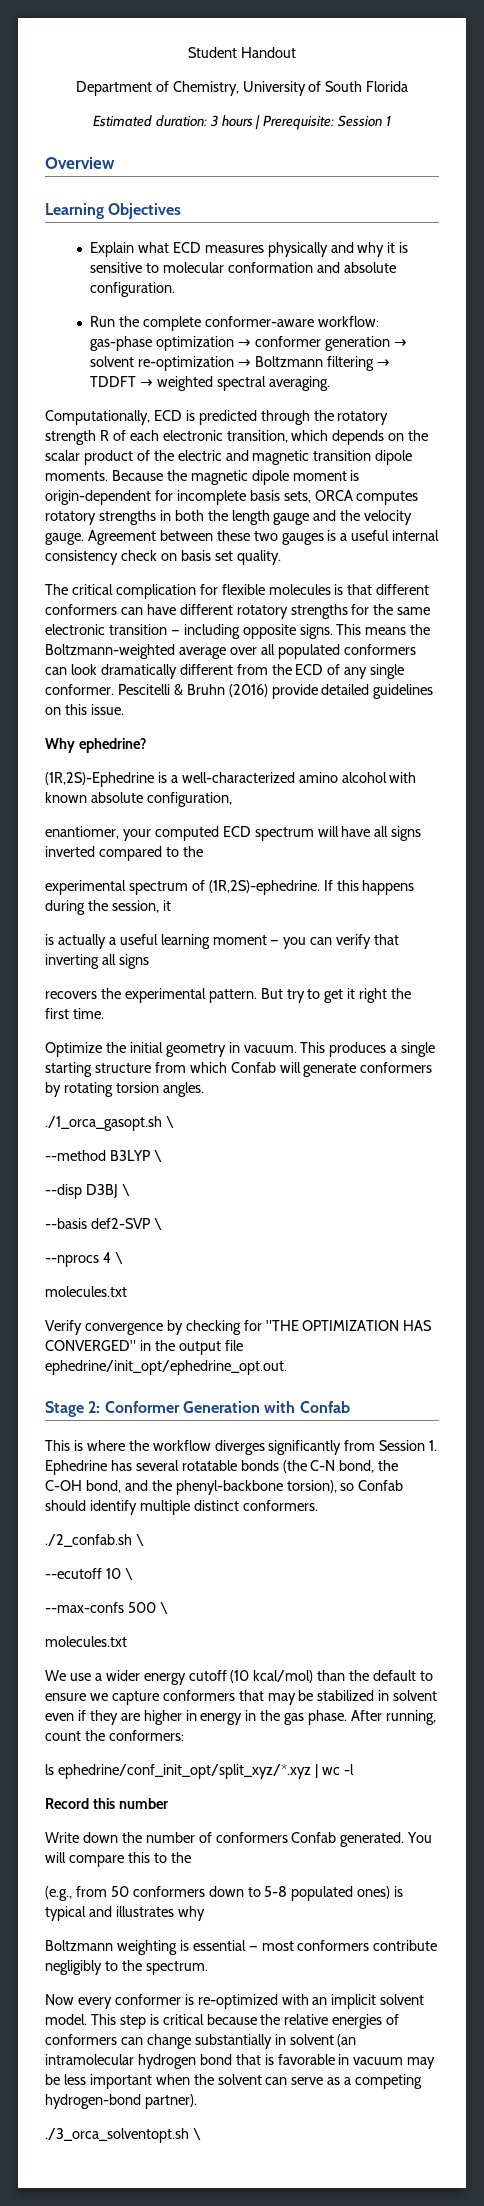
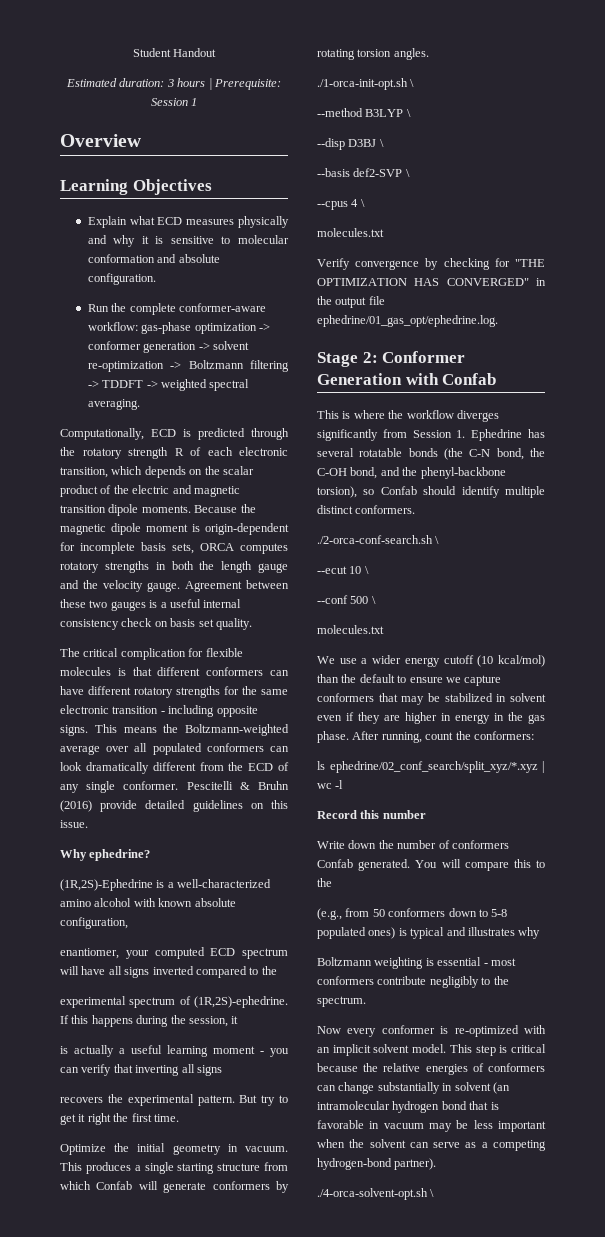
- Department of Chemistry, University of South Florida
- Run the complete conformer-aware workflow: gas-phase optimization → conformer generation → solvent re-optimization → Boltzmann filtering → TDDFT → weighted spectral averaging.
+ Run the complete conformer-aware workflow: gas-phase optimization -> conformer generation -> solvent re-optimization -> Boltzmann filtering -> TDDFT -> weighted spectral averaging.
- The critical complication for flexible molecules is that different conformers can have different rotatory strengths for the same electronic transition — including opposite signs.
+ The critical complication for flexible molecules is that different conformers can have different rotatory strengths for the same electronic transition - including opposite signs.
- is actually a useful learning moment — you can verify that inverting all signs
+ is actually a useful learning moment - you can verify that inverting all signs
- ./1_orca_gasopt.sh \
+ ./1-orca-init-opt.sh \
- --nprocs 4 \
+ --cpus 4 \
- Verify convergence by checking for "THE OPTIMIZATION HAS CONVERGED" in the output file ephedrine/init_opt/ephedrine_opt.out.
+ Verify convergence by checking for "THE OPTIMIZATION HAS CONVERGED" in the output file ephedrine/01_gas_opt/ephedrine.log.
- ./2_confab.sh \
- --ecutoff 10 \
+ ./2-orca-conf-search.sh \
+ --ecut 10 \
- --max-confs 500 \
+ --conf 500 \
- ls ephedrine/conf_init_opt/split_xyz/*.xyz | wc -l
+ ls ephedrine/02_conf_search/split_xyz/*.xyz | wc -l
- Boltzmann weighting is essential — most conformers contribute negligibly to the spectrum.
+ Boltzmann weighting is essential - most conformers contribute negligibly to the spectrum.
- ./3_orca_solventopt.sh \
+ ./4-orca-solvent-opt.sh \

